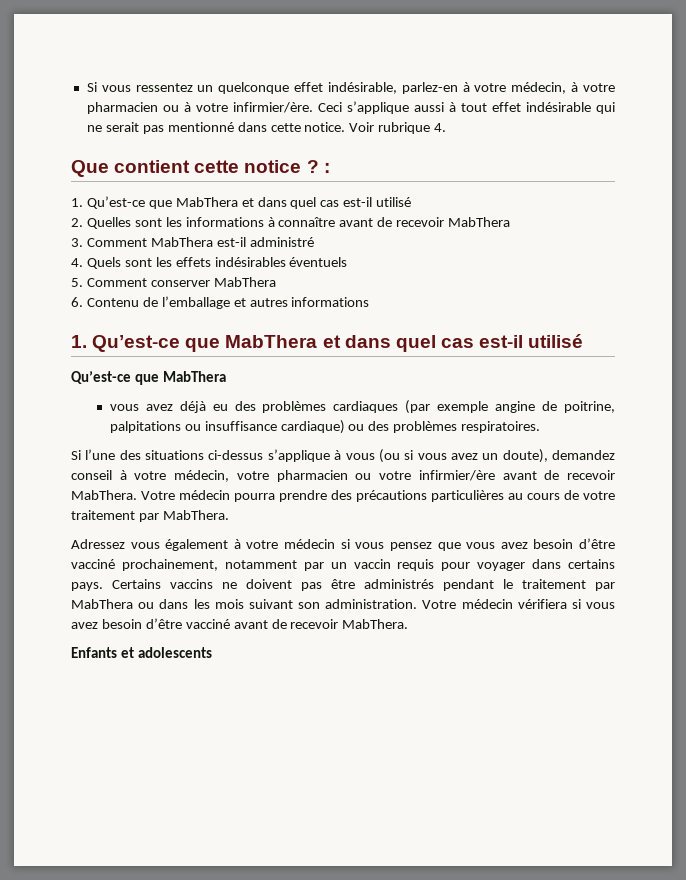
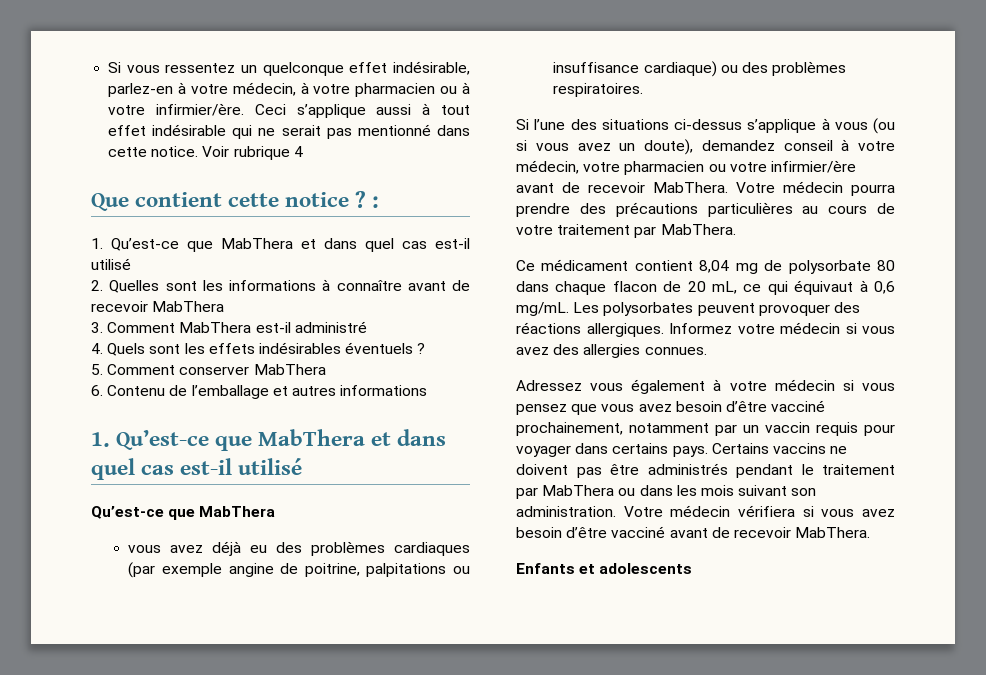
- Voir rubrique 4.
+ Voir rubrique 4
- 4. Quels sont les effets indésirables éventuels
+ 4. Quels sont les effets indésirables éventuels ?
+ Ce médicament contient 8,04 mg de polysorbate 80 dans chaque flacon de 20 mL, ce qui équivaut à 0,6 mg/mL. Les polysorbates peuvent provoquer des réactions allergiques. Informez votre médecin si vous avez des allergies connues.

